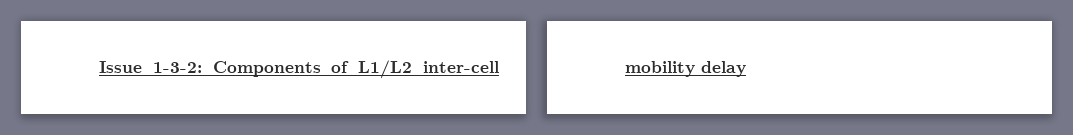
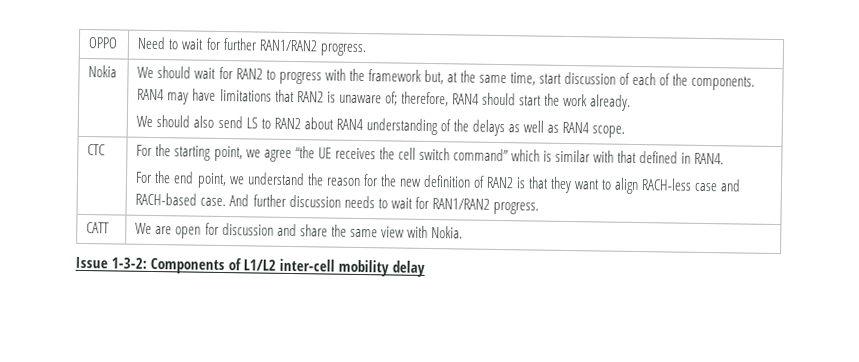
+ OPPO | Need to wait for further RAN1/RAN2 progress.
+ Nokia | We should wait for RAN2 to progress with the framework but, at the same time, start discussion of each of the components. RAN4 may have limitations that RAN2 is unaware of; therefore, RAN4 should start the work already.
+ We should also send LS to RAN2 about RAN4 understanding of the delays as well as RAN4 scope.
+ CTC | For the starting point, we agree “the UE receives the cell switch command” which is similar with that defined in RAN4.
+ For the end point, we understand the reason for the new definition of RAN2 is that they want to align RACH-less case and RACH-based case. And further discussion needs to wait for RAN1/RAN2 progress.
+ CATT | We are open for discussion and share the same view with Nokia.

